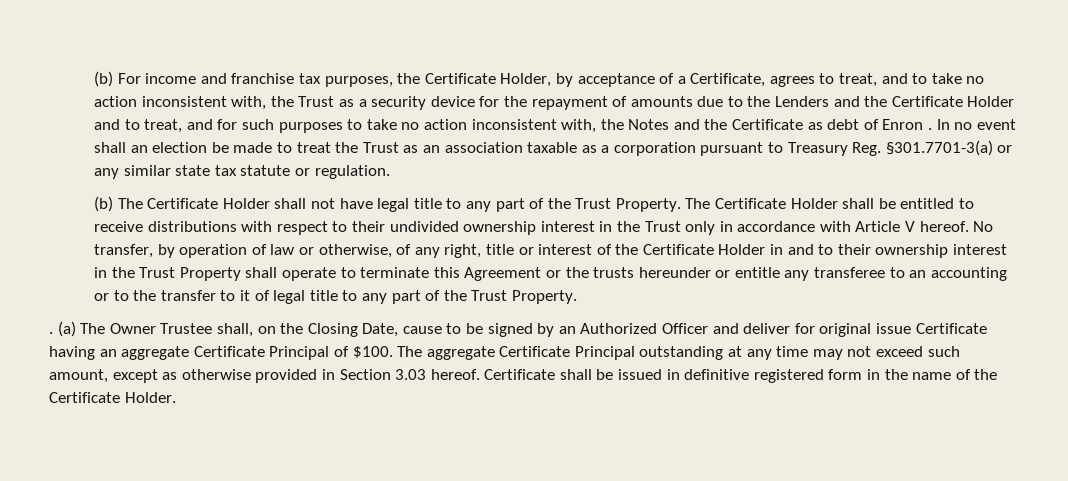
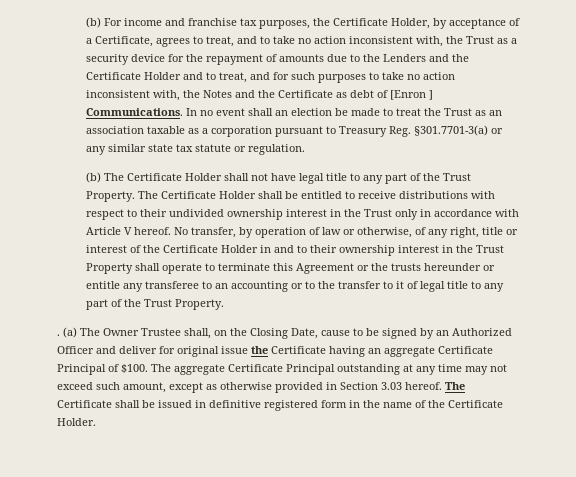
- (b) For income and franchise tax purposes, the Certificate Holder, by acceptance of a Certificate, agrees to treat, and to take no action inconsistent with, the Trust as a security device for the repayment of amounts due to the Lenders and the Certificate Holder and to treat, and for such purposes to take no action inconsistent with, the Notes and the Certificate as debt of Enron .
+ (b) For income and franchise tax purposes, the Certificate Holder, by acceptance of a Certificate, agrees to treat, and to take no action inconsistent with, the Trust as a security device for the repayment of amounts due to the Lenders and the Certificate Holder and to treat, and for such purposes to take no action inconsistent with, the Notes and the Certificate as debt of [Enron ] Communications.
- (a) The Owner Trustee shall, on the Closing Date, cause to be signed by an Authorized Officer and deliver for original issue Certificate having an aggregate Certificate Principal of $100.
+ (a) The Owner Trustee shall, on the Closing Date, cause to be signed by an Authorized Officer and deliver for original issue the Certificate having an aggregate Certificate Principal of $100.
- Certificate shall be issued in definitive registered form in the name of the Certificate Holder.
+ The Certificate shall be issued in definitive registered form in the name of the Certificate Holder.

